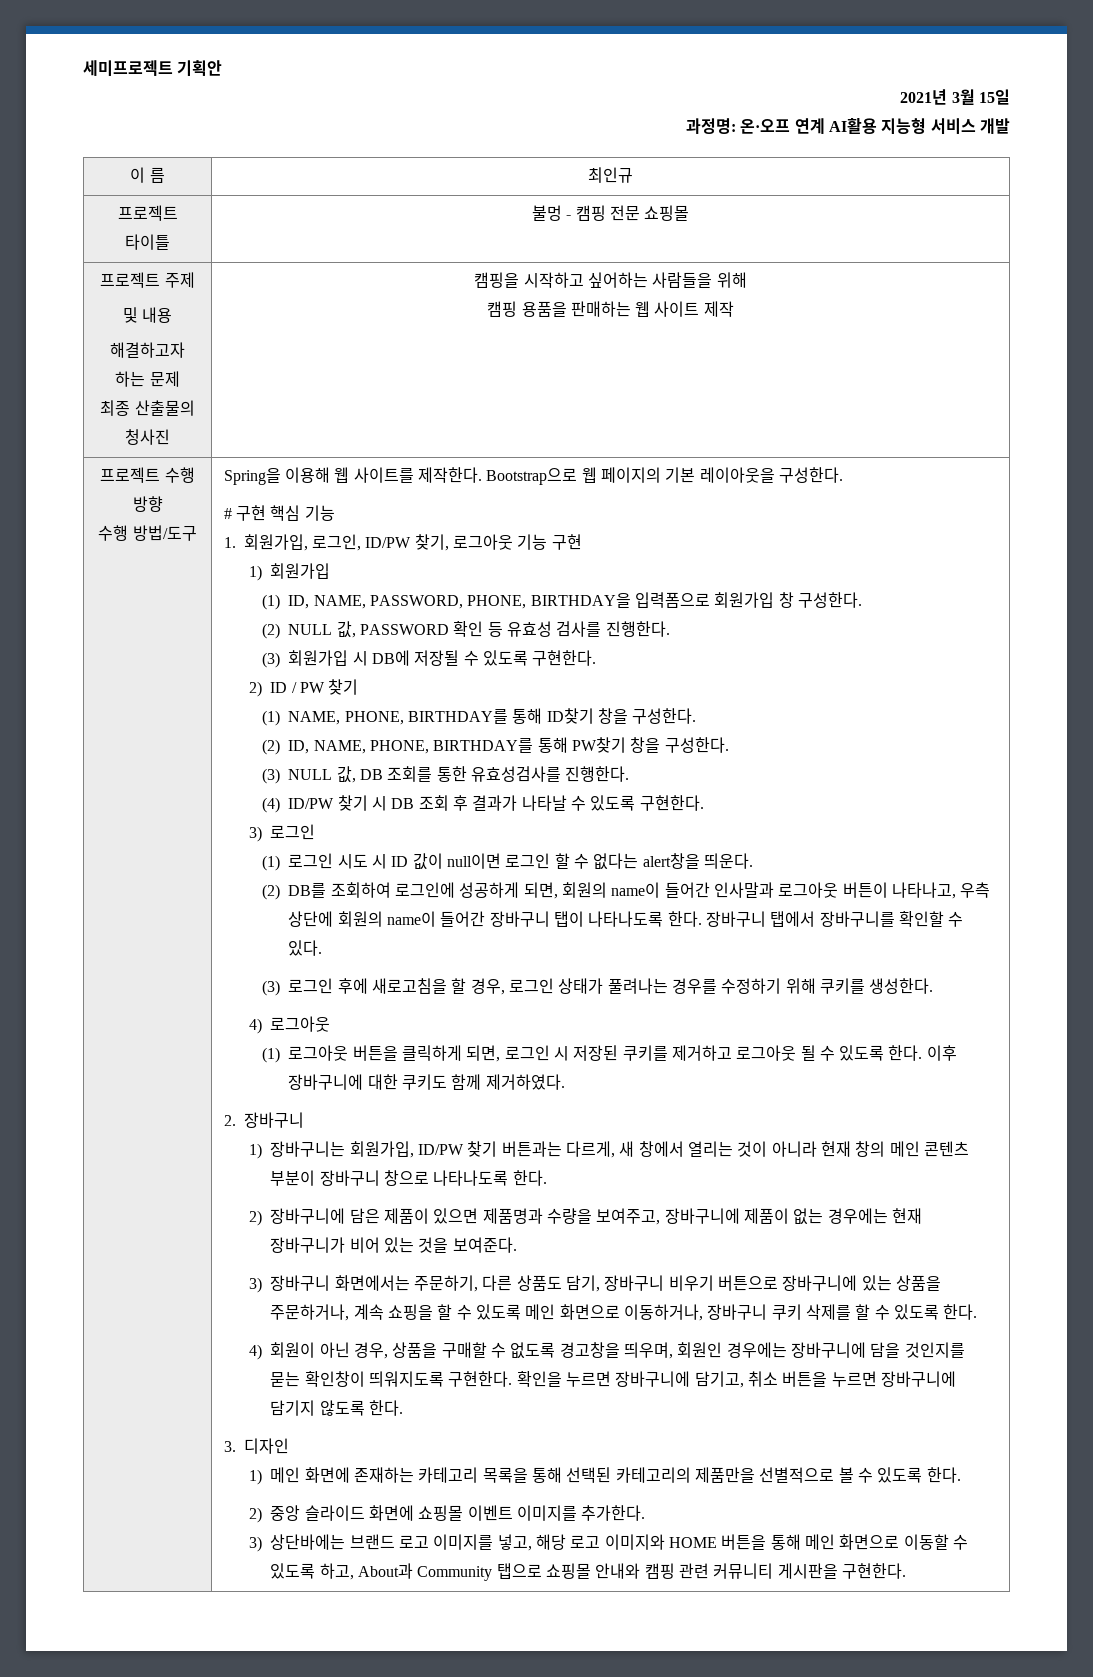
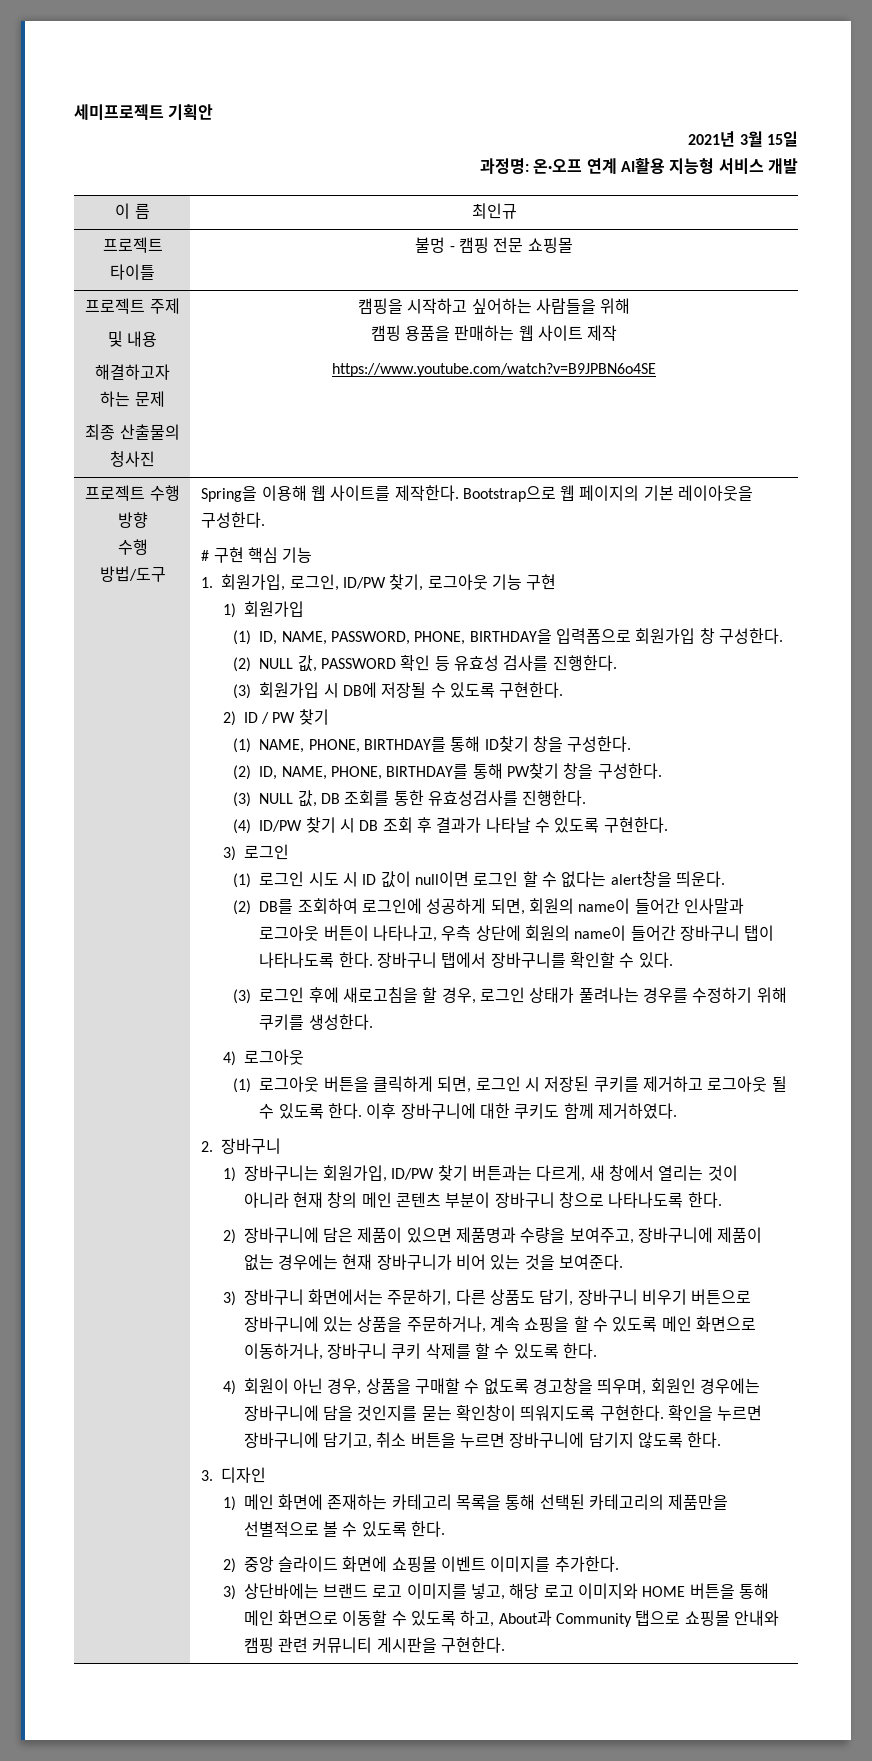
  프로젝트 주제
  및 내용
  해결하고자 하는 문제
  최종 산출물의 청사진 | 캠핑을 시작하고 싶어하는 사람들을 위해
  캠핑 용품을 판매하는 웹 사이트 제작
+ https://www.youtube.com/watch?v=B9JPBN6o4SE

